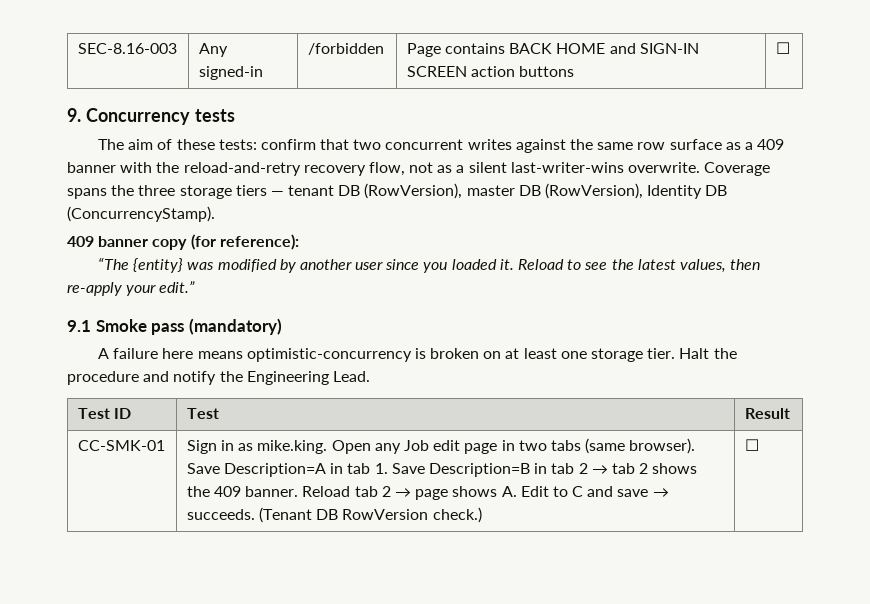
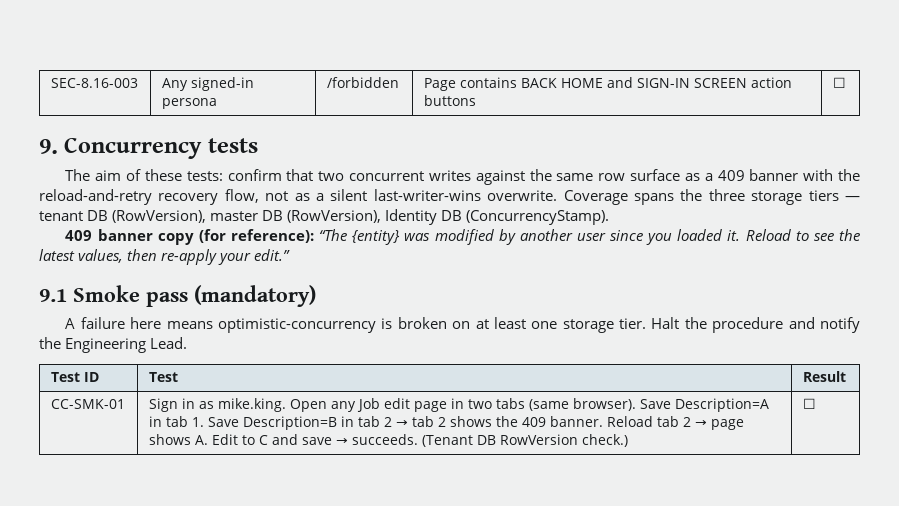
- SEC-8.16-003 | Any signed-in | /forbidden | Page contains BACK HOME and SIGN-IN SCREEN action buttons | ☐
+ SEC-8.16-003 | Any signed-in persona | /forbidden | Page contains BACK HOME and SIGN-IN SCREEN action buttons | ☐
- 409 banner copy (for reference):
- “The {entity} was modified by another user since you loaded it.
+ 409 banner copy (for reference): “The {entity} was modified by another user since you loaded it.

